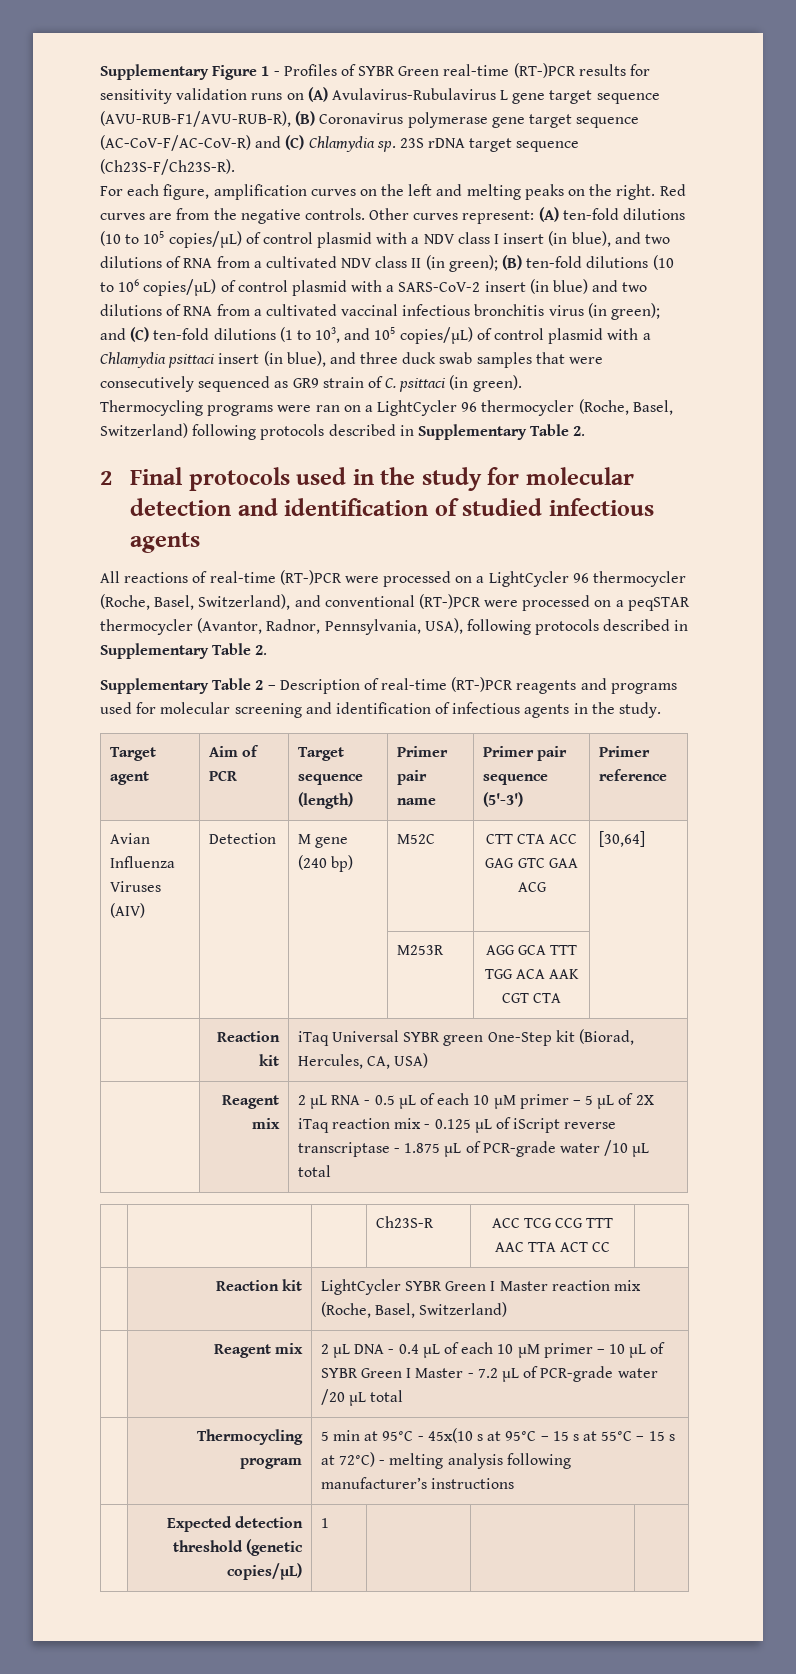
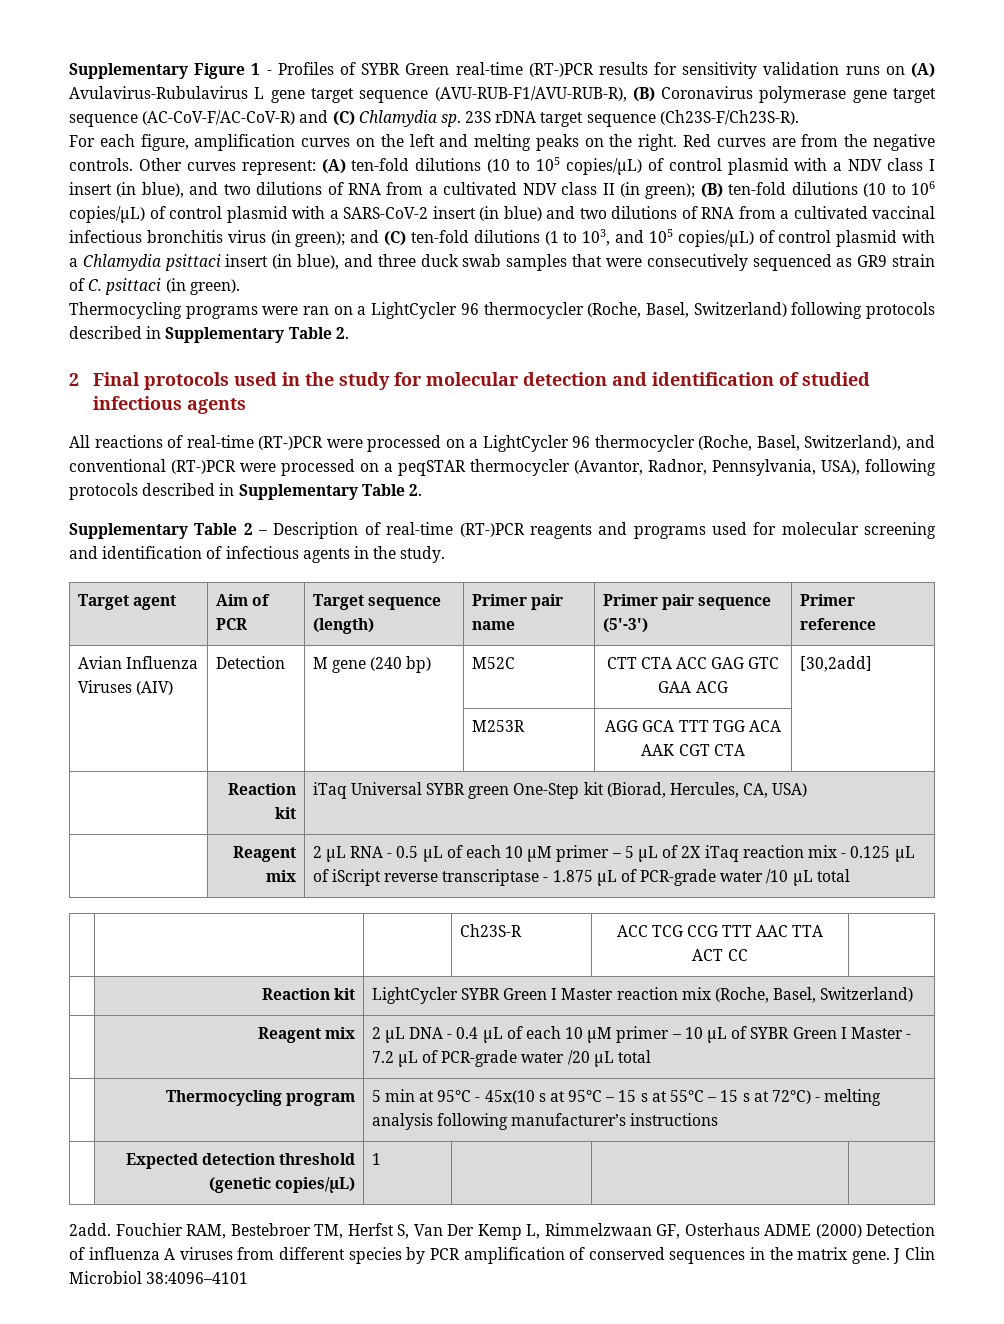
- Avian Influenza Viruses (AIV) | Detection | M gene (240 bp) | M52C | CTT CTA ACC GAG GTC GAA ACG | [30,64]
+ Avian Influenza Viruses (AIV) | Detection | M gene (240 bp) | M52C | CTT CTA ACC GAG GTC GAA ACG | [30,2add]
+ 2add. Fouchier RAM, Bestebroer TM, Herfst S, Van Der Kemp L, Rimmelzwaan GF, Osterhaus ADME (2000) Detection of influenza A viruses from different species by PCR amplification of conserved sequences in the matrix gene. J Clin Microbiol 38:4096–4101

